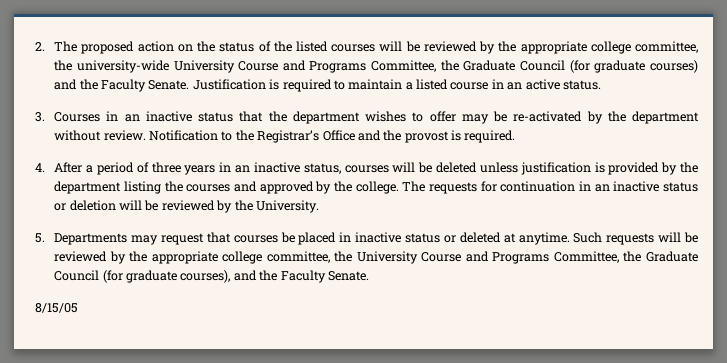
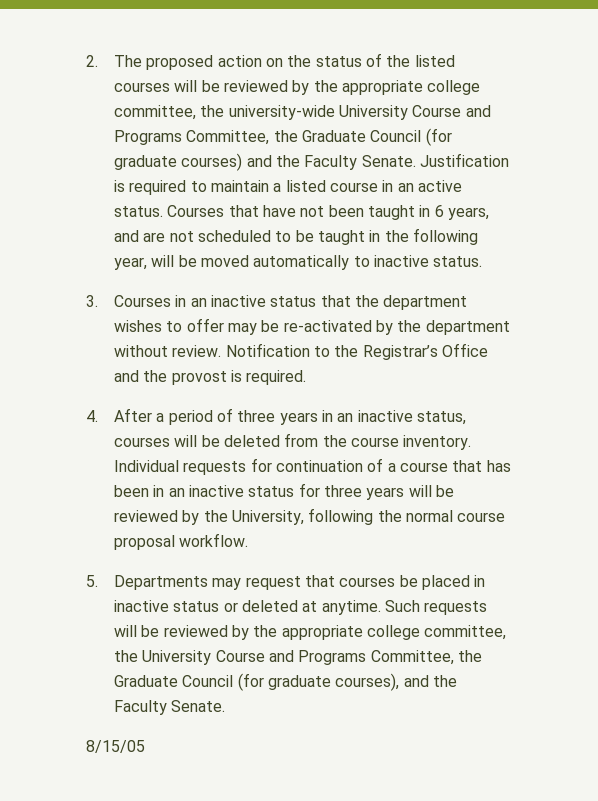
+ Courses that have not been taught in 6 years, and are not scheduled to be taught in the following year, will be moved automatically to inactive status.
- 4. After a period of three years in an inactive status, courses will be deleted unless justification is provided by the department listing the courses and approved by the college. The requests for continuation in an inactive status or deletion will be reviewed by the University.
+ 4. After a period of three years in an inactive status, courses will be deleted from the course inventory. Individual requests for continuation of a course that has been in an inactive status for three years will be reviewed by the University, following the normal course proposal workflow.

